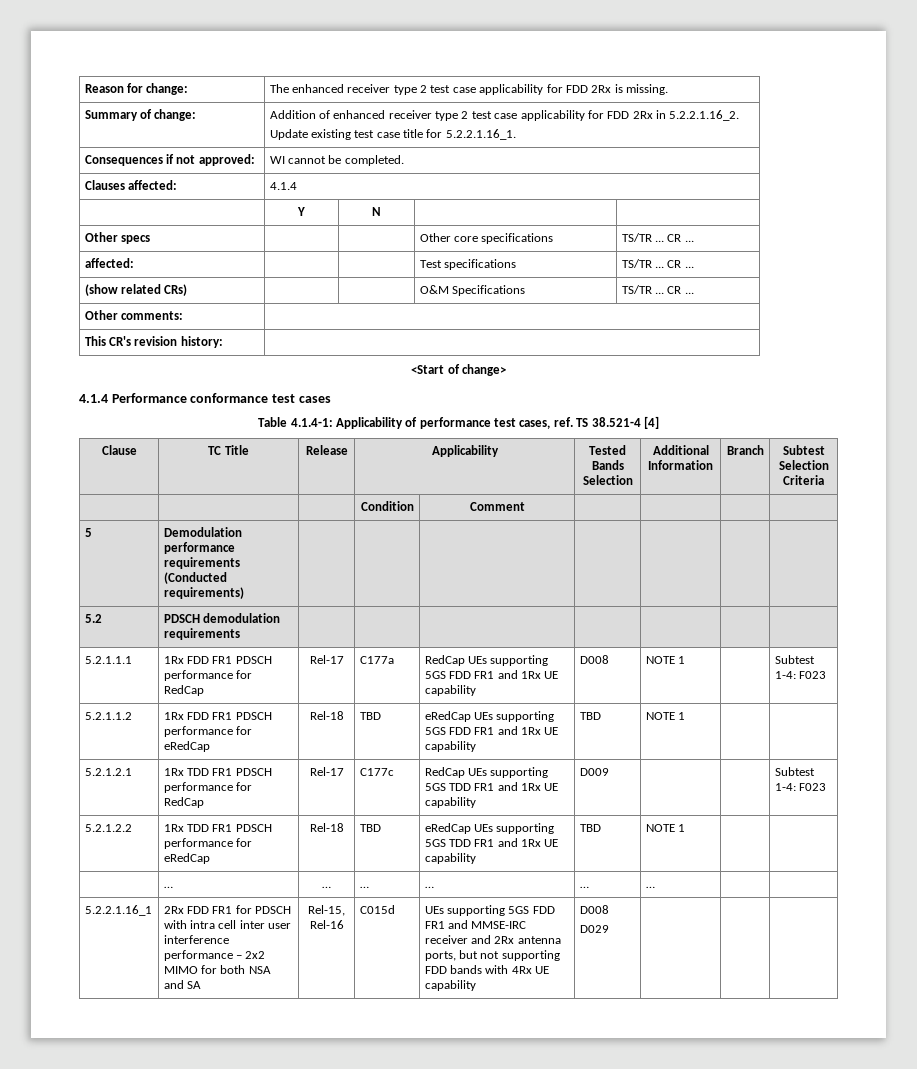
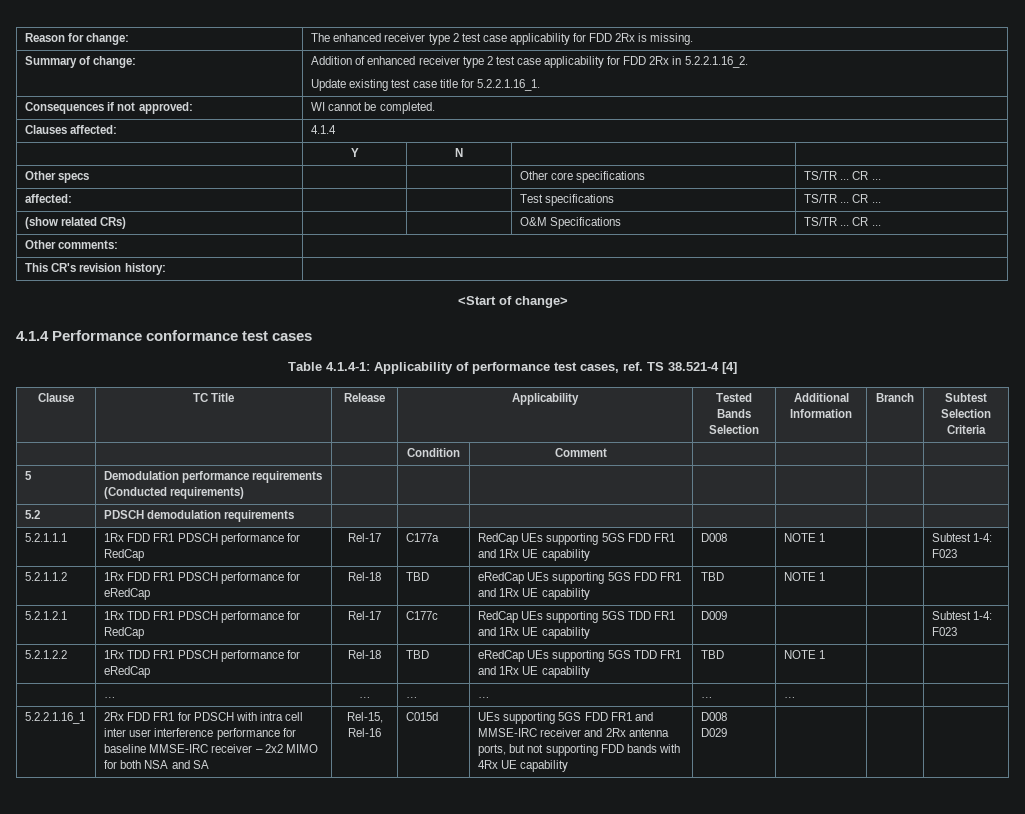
- 2Rx FDD FR1 for PDSCH with intra cell inter user interference performance – 2x2 MIMO for both NSA and SA
+ 2Rx FDD FR1 for PDSCH with intra cell inter user interference performance for baseline MMSE-IRC receiver – 2x2 MIMO for both NSA and SA

